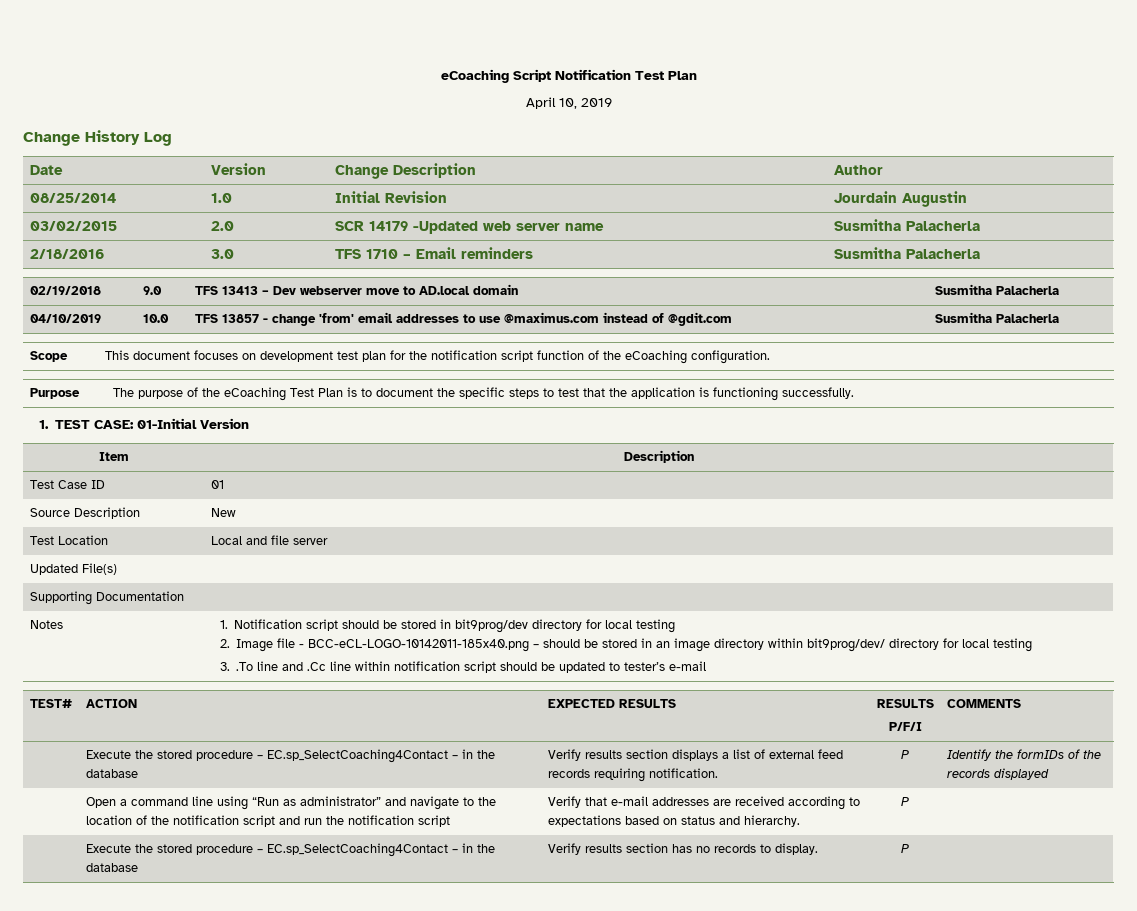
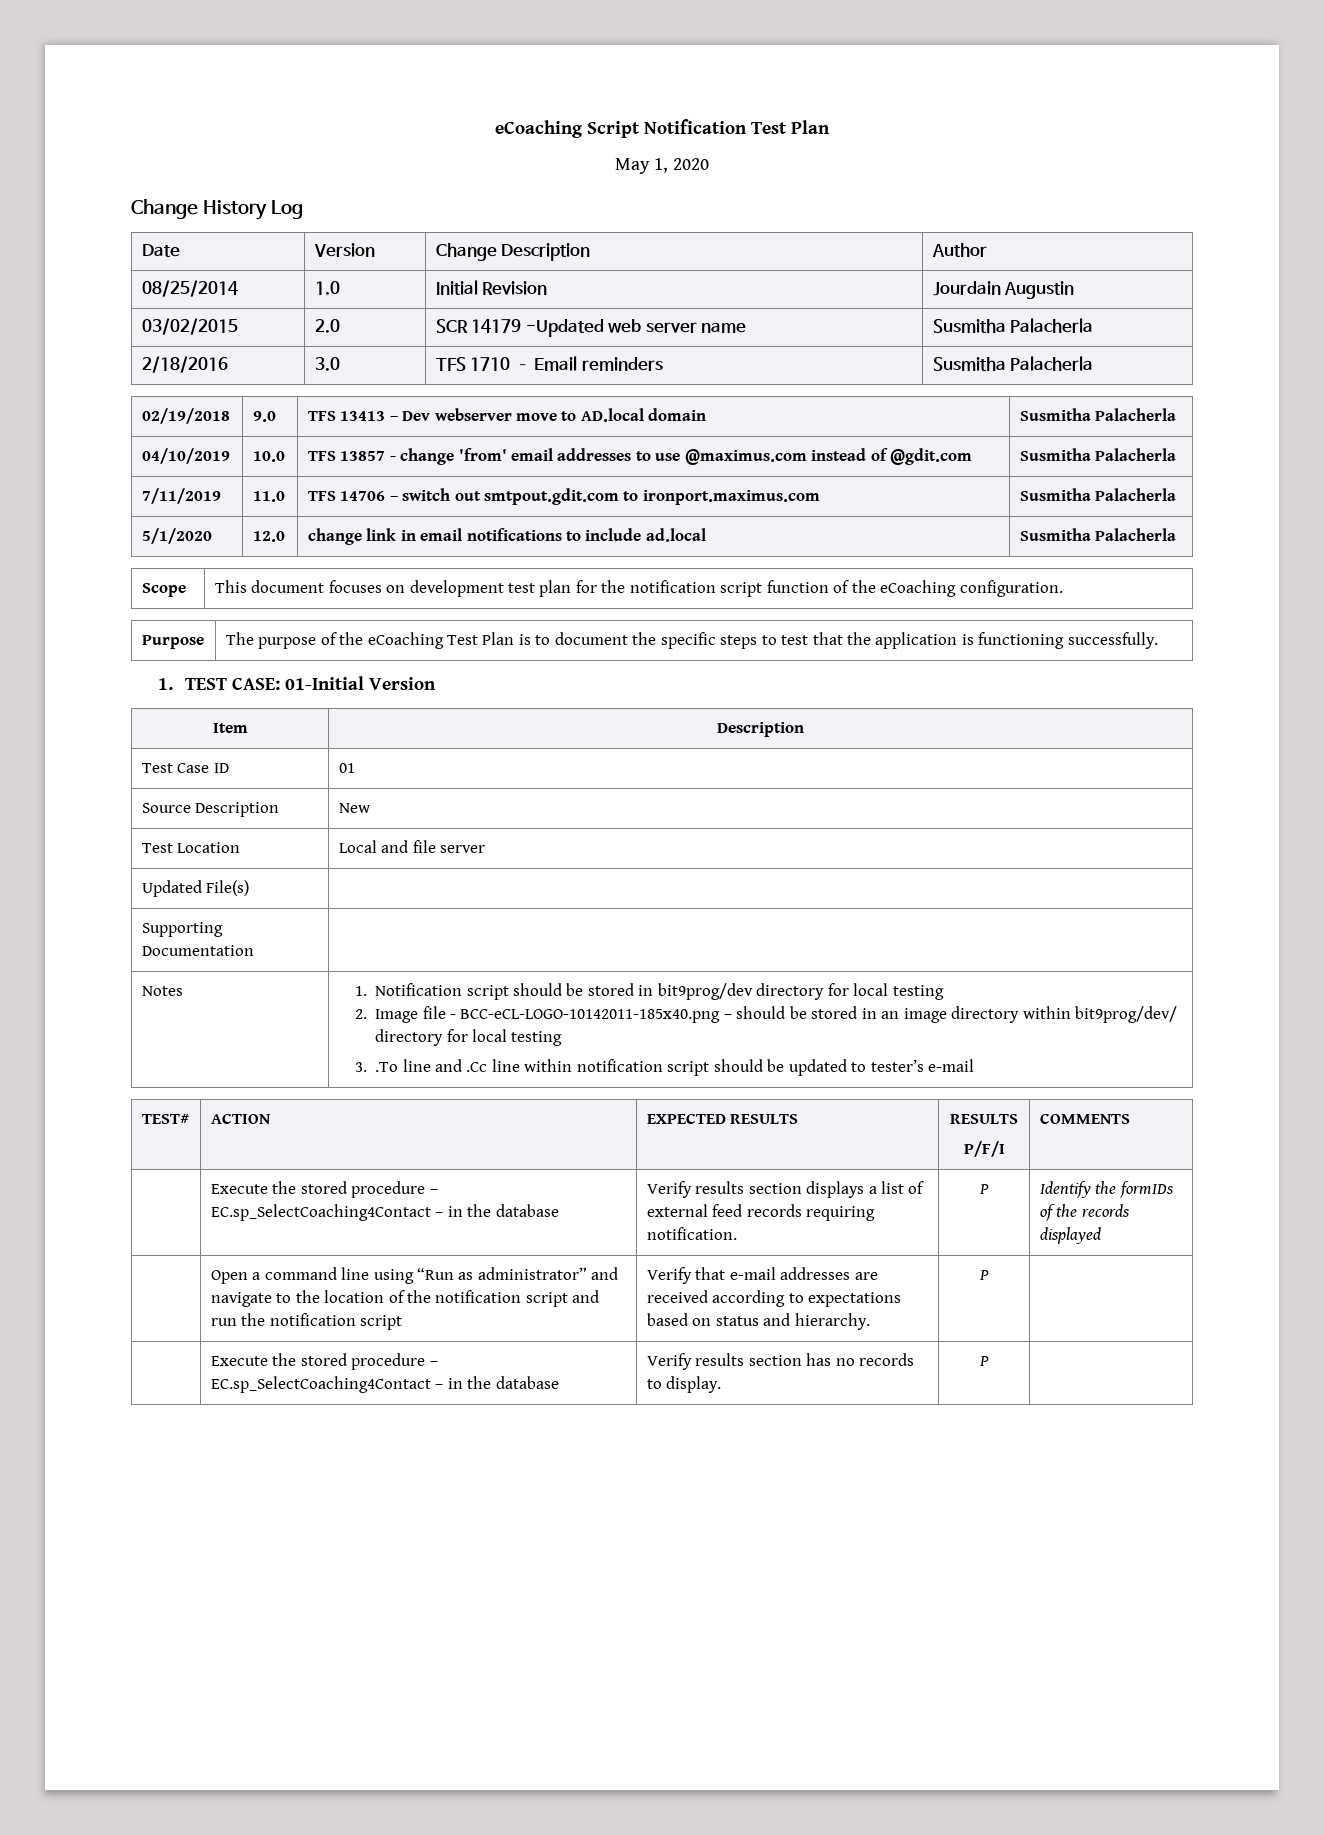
- April 10, 2019
+ May 1, 2020
+ 7/11/2019 | 11.0 | TFS 14706 – switch out smtpout.gdit.com to ironport.maximus.com | Susmitha Palacherla
+ 5/1/2020 | 12.0 | change link in email notifications to include ad.local | Susmitha Palacherla

